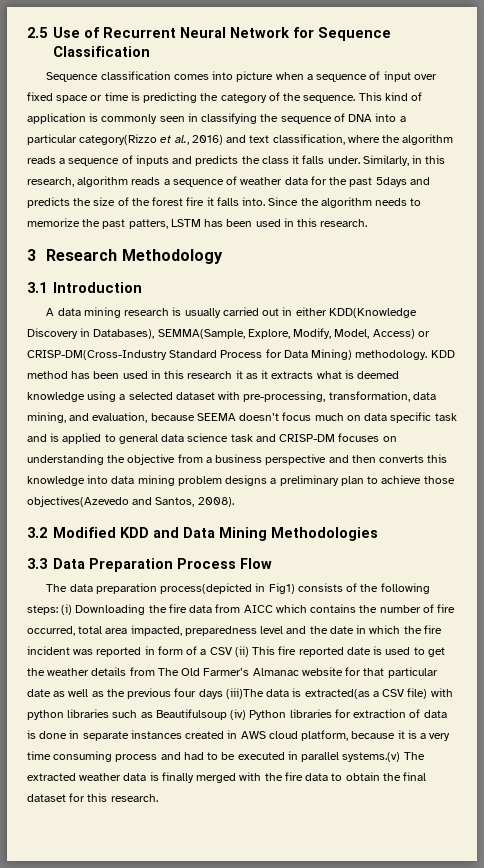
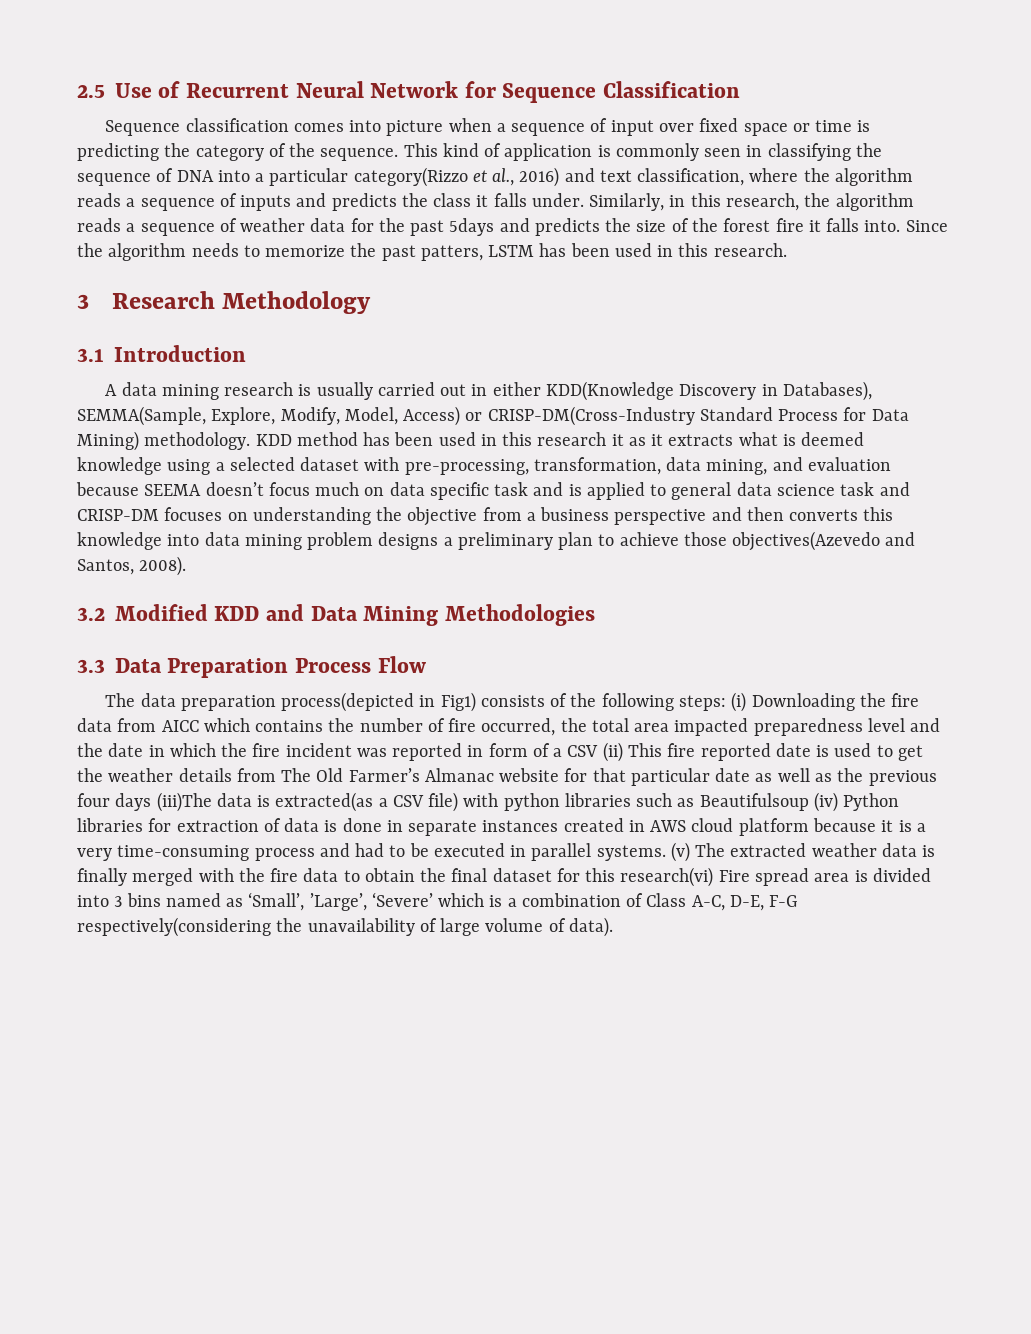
- Similarly, in this research, algorithm reads a sequence of weather data for the past 5days and predicts the size of the forest fire it falls into.
+ Similarly, in this research, the algorithm reads a sequence of weather data for the past 5days and predicts the size of the forest fire it falls into.
- KDD method has been used in this research it as it extracts what is deemed knowledge using a selected dataset with pre-processing, transformation, data mining, and evaluation, because SEEMA doesn’t focus much on data specific task and is applied to general data science task and CRISP-DM focuses on understanding the objective from a business perspective and then converts this knowledge into data mining problem designs a preliminary plan to achieve those objectives(Azevedo and Santos, 2008).
+ KDD method has been used in this research it as it extracts what is deemed knowledge using a selected dataset with pre-processing, transformation, data mining, and evaluation because SEEMA doesn’t focus much on data specific task and is applied to general data science task and CRISP-DM focuses on understanding the objective from a business perspective and then converts this knowledge into data mining problem designs a preliminary plan to achieve those objectives(Azevedo and Santos, 2008).
- (i) Downloading the fire data from AICC which contains the number of fire occurred, total area impacted, preparedness level and the date in which the fire incident was reported in form of a CSV (ii) This fire reported date is used to get the weather details from The Old Farmer’s Almanac website for that particular date as well as the previous four days (iii)The data is extracted(as a CSV file) with python libraries such as Beautifulsoup (iv) Python libraries for extraction of data is done in separate instances created in AWS cloud platform, because it is a very time consuming process and had to be executed in parallel systems.(v) The extracted weather data is finally merged with the fire data to obtain the final dataset for this research.
+ (i) Downloading the fire data from AICC which contains the number of fire occurred, the total area impacted preparedness level and the date in which the fire incident was reported in form of a CSV (ii) This fire reported date is used to get the weather details from The Old Farmer’s Almanac website for that particular date as well as the previous four days (iii)The data is extracted(as a CSV file) with python libraries such as Beautifulsoup (iv) Python libraries for extraction of data is done in separate instances created in AWS cloud platform because it is a very time-consuming process and had to be executed in parallel systems. (v) The extracted weather data is finally merged with the fire data to obtain the final dataset for this research(vi) Fire spread area is divided into 3 bins named as ‘Small’, ’Large’, ‘Severe’ which is a combination of Class A-C, D-E, F-G respectively(considering the unavailability of large volume of data).

